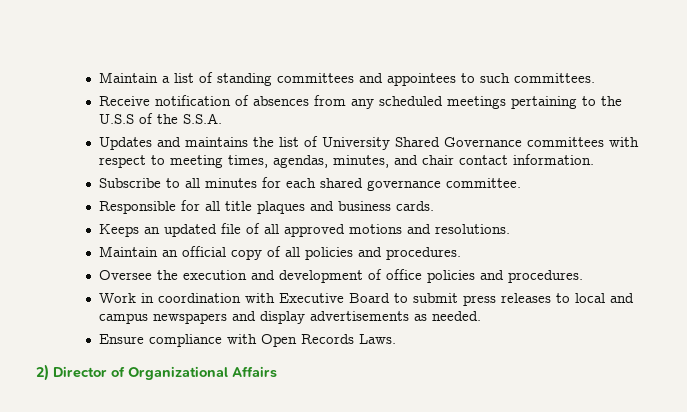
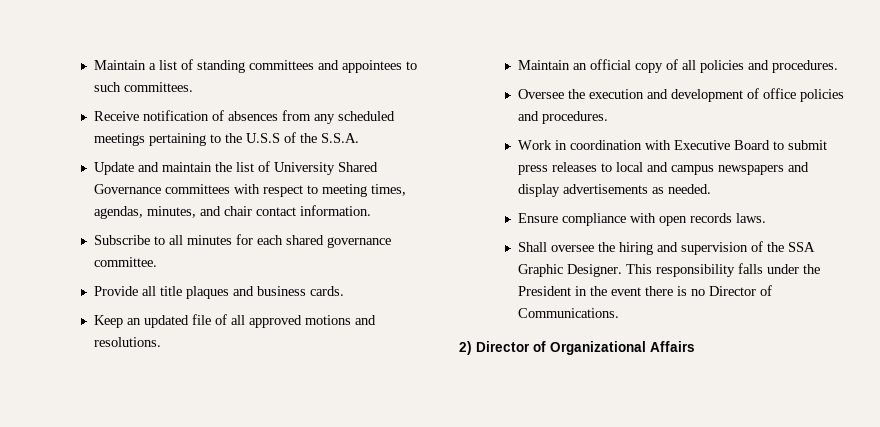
- Updates and maintains the list of University Shared Governance committees with respect to meeting times, agendas, minutes, and chair contact information.
+ Update and maintain the list of University Shared Governance committees with respect to meeting times, agendas, minutes, and chair contact information.
- Responsible for all title plaques and business cards.
+ Provide all title plaques and business cards.
- Keeps an updated file of all approved motions and resolutions.
+ Keep an updated file of all approved motions and resolutions.
- Ensure compliance with Open Records Laws.
+ Ensure compliance with open records laws.
+ Shall oversee the hiring and supervision of the SSA Graphic Designer. This responsibility falls under the President in the event there is no Director of Communications.

